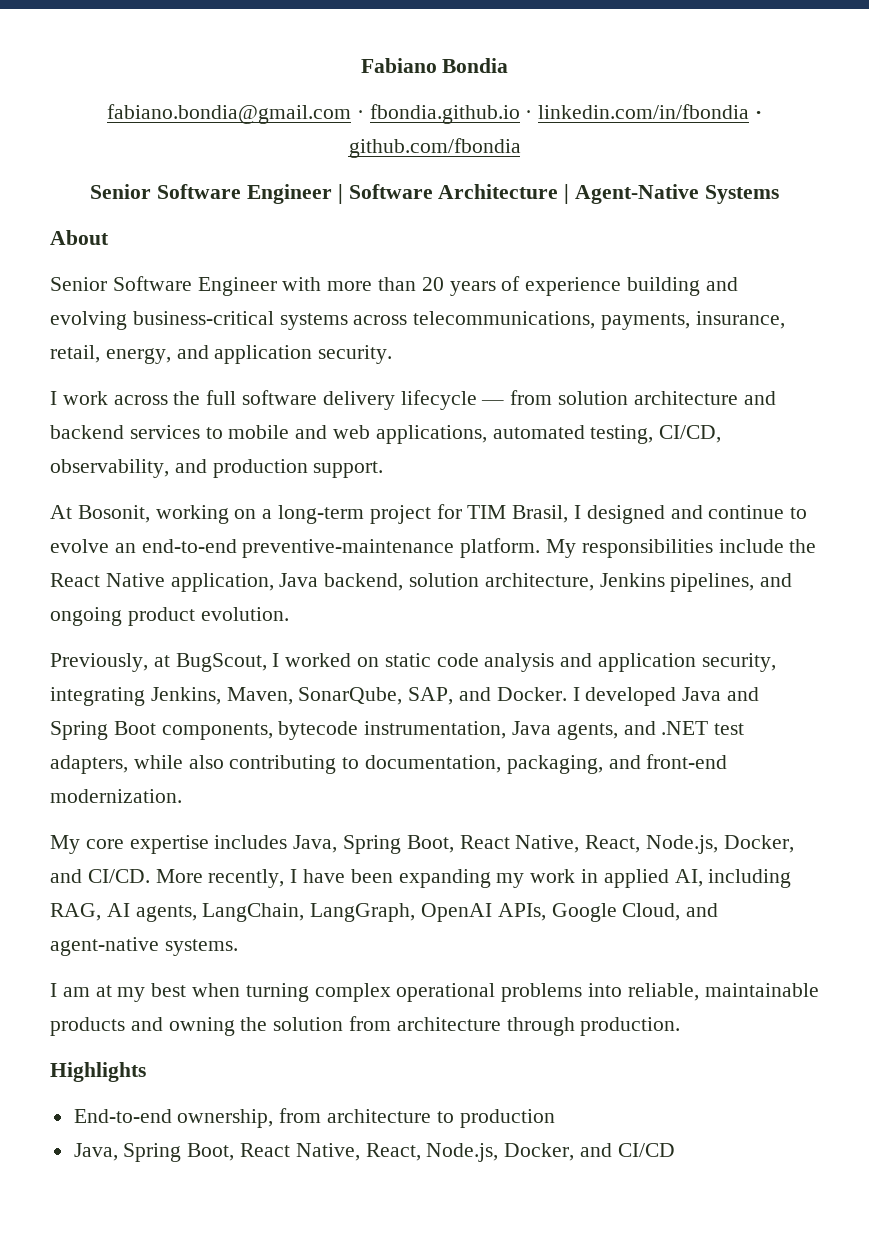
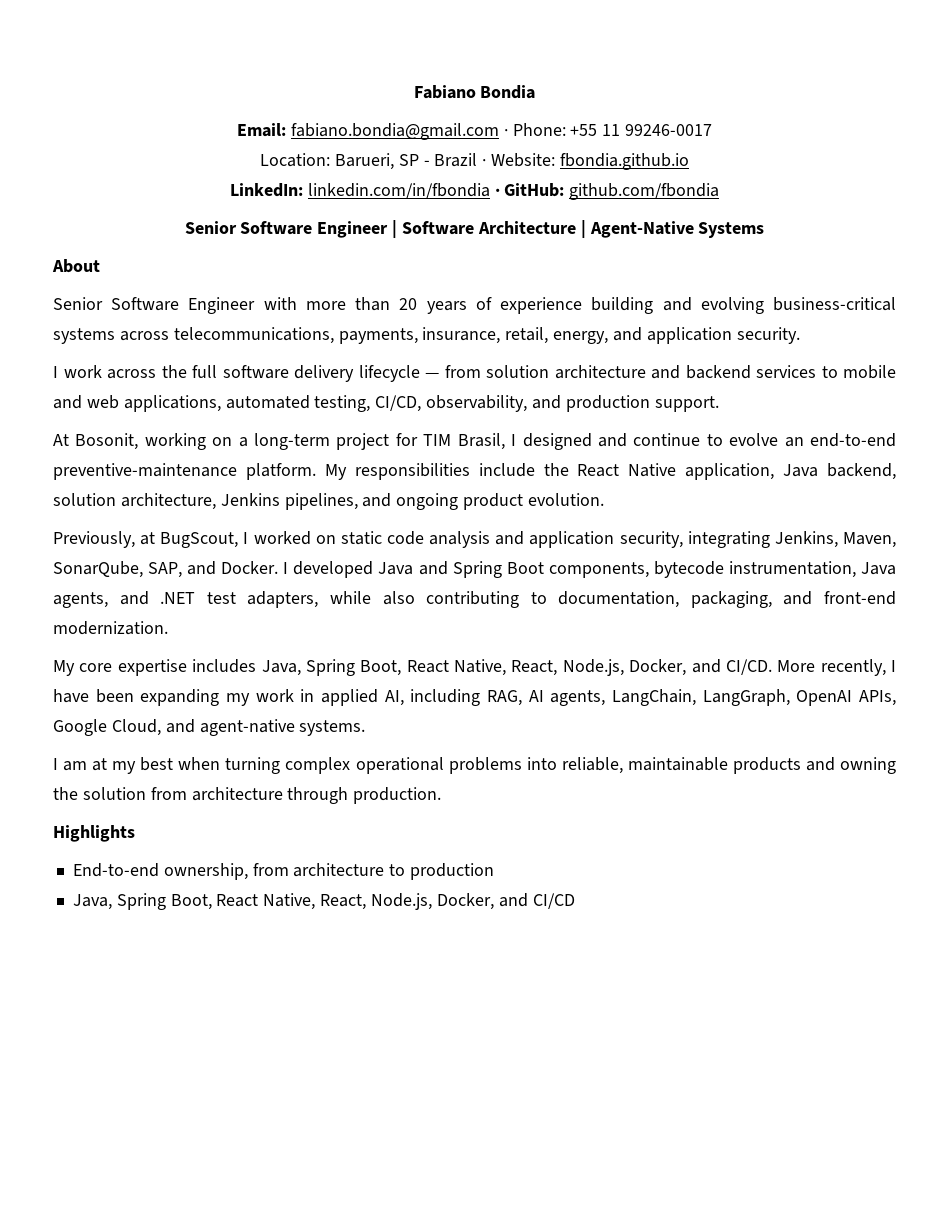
- fabiano.bondia@gmail.com · fbondia.github.io · linkedin.com/in/fbondia · github.com/fbondia
+ Email: fabiano.bondia@gmail.com · Phone: +55 11 99246-0017
+ Location: Barueri, SP - Brazil · Website: fbondia.github.io
+ LinkedIn: linkedin.com/in/fbondia · GitHub: github.com/fbondia

